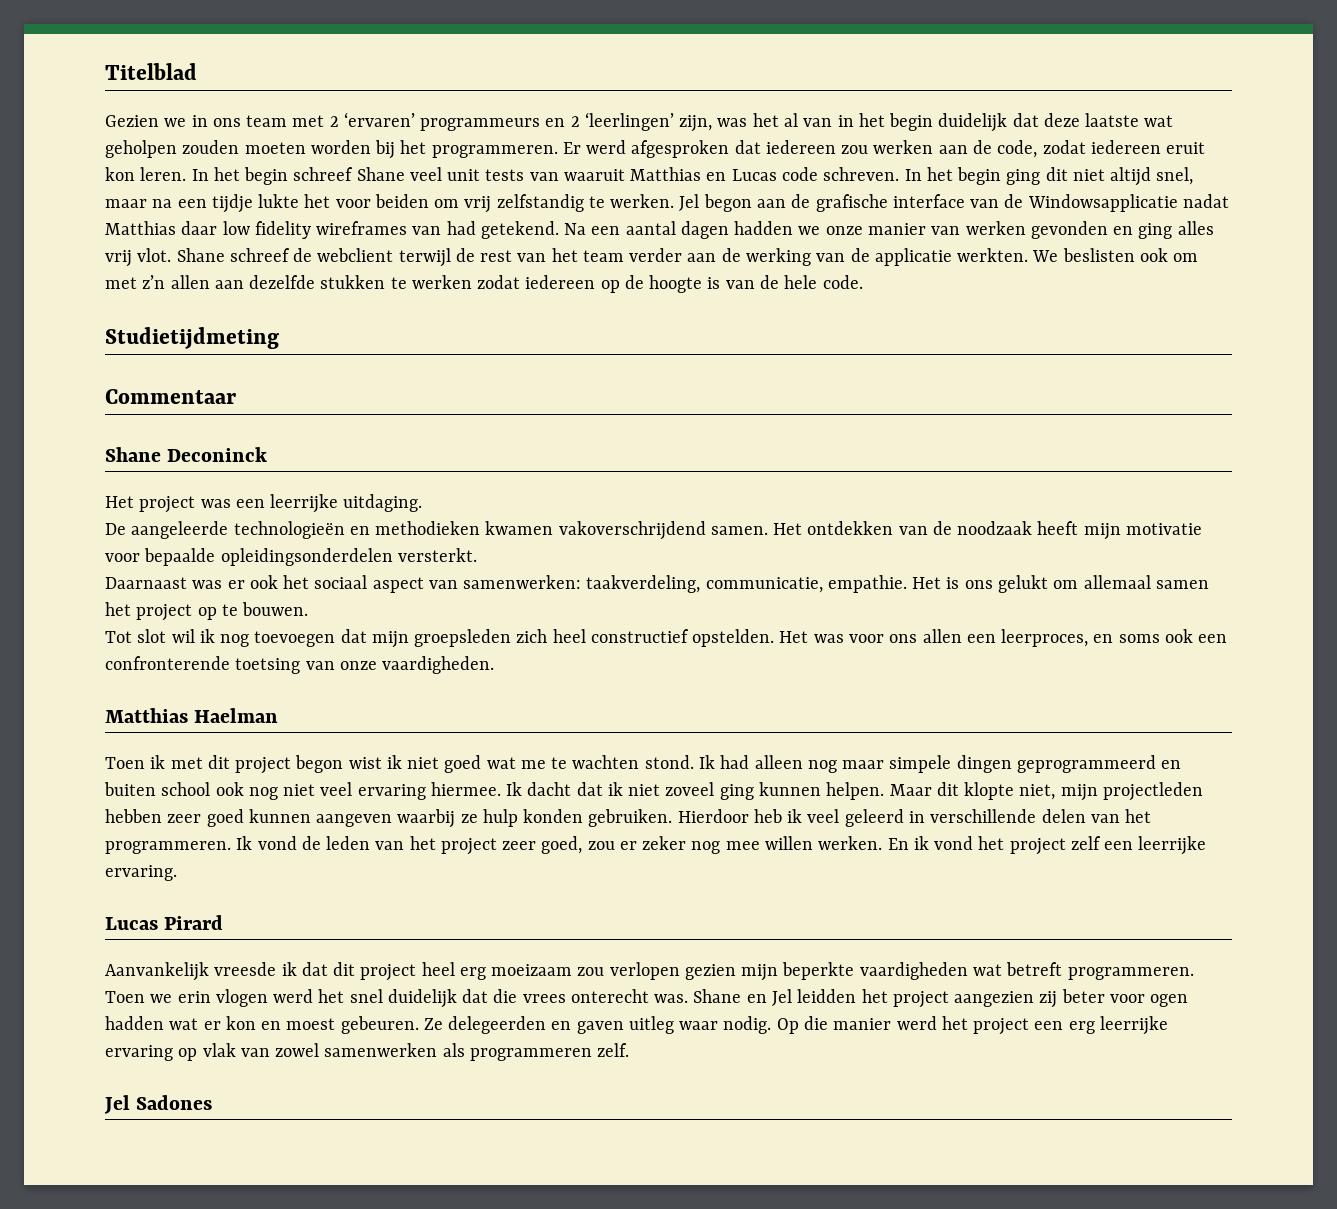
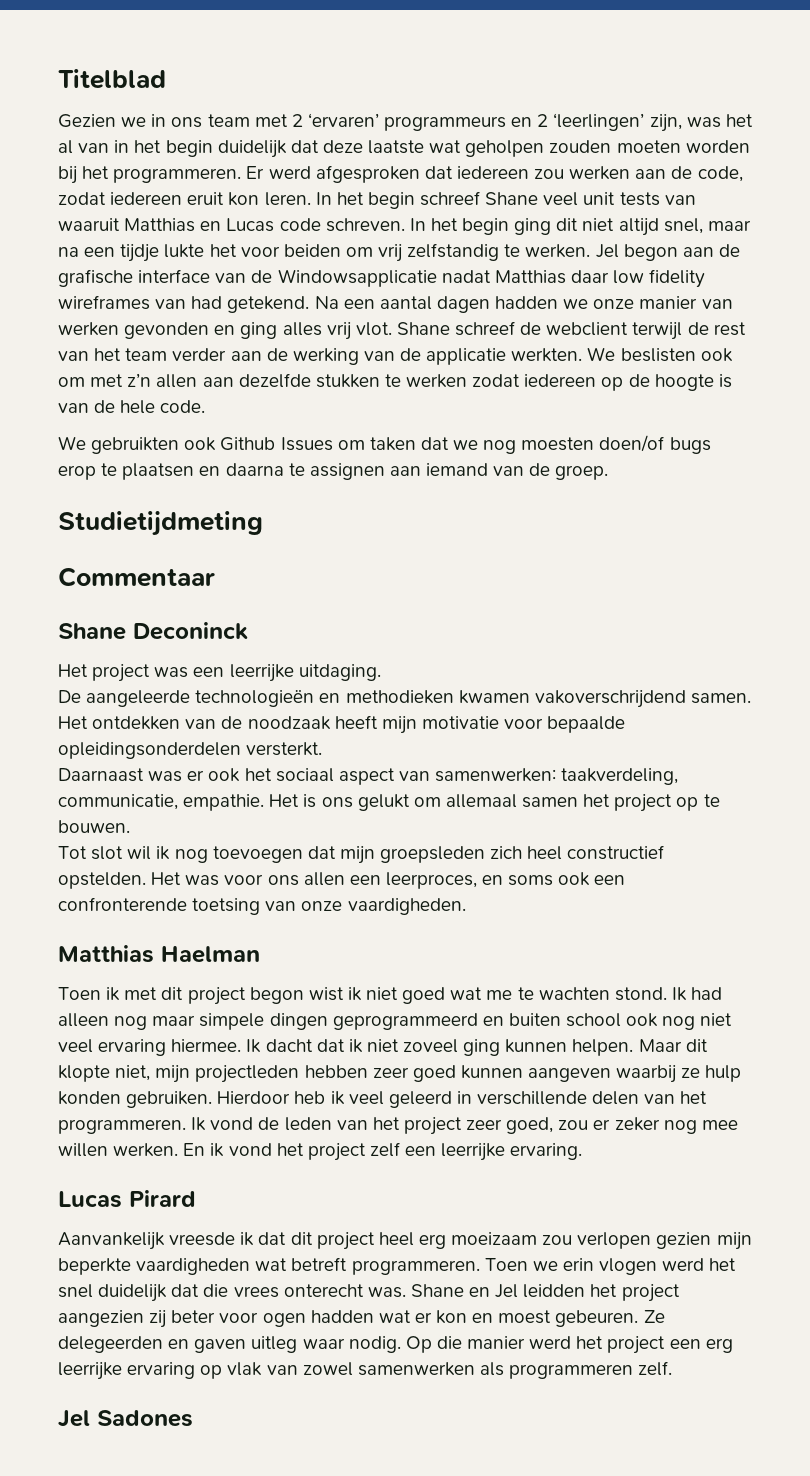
+ We gebruikten ook Github Issues om taken dat we nog moesten doen/of bugs erop te plaatsen en daarna te assignen aan iemand van de groep.

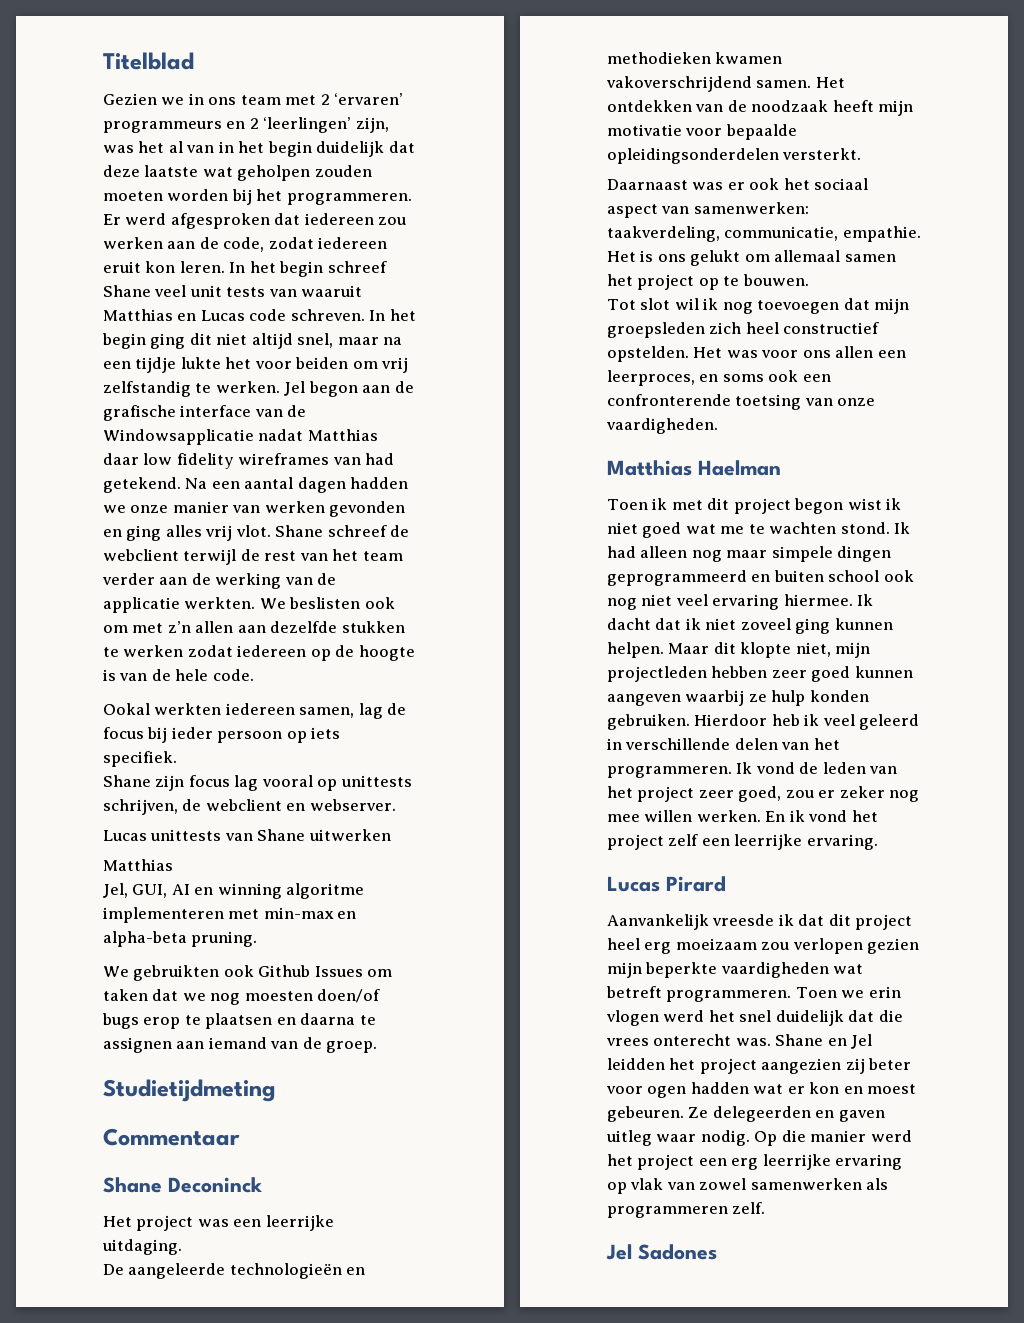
+ Ookal werkten iedereen samen, lag de focus bij ieder persoon op iets specifiek.
+ Shane zijn focus lag vooral op unittests schrijven, de webclient en webserver.
+ Lucas unittests van Shane uitwerken
+ Matthias
+ Jel, GUI, AI en winning algoritme implementeren met min-max en alpha-beta pruning.

